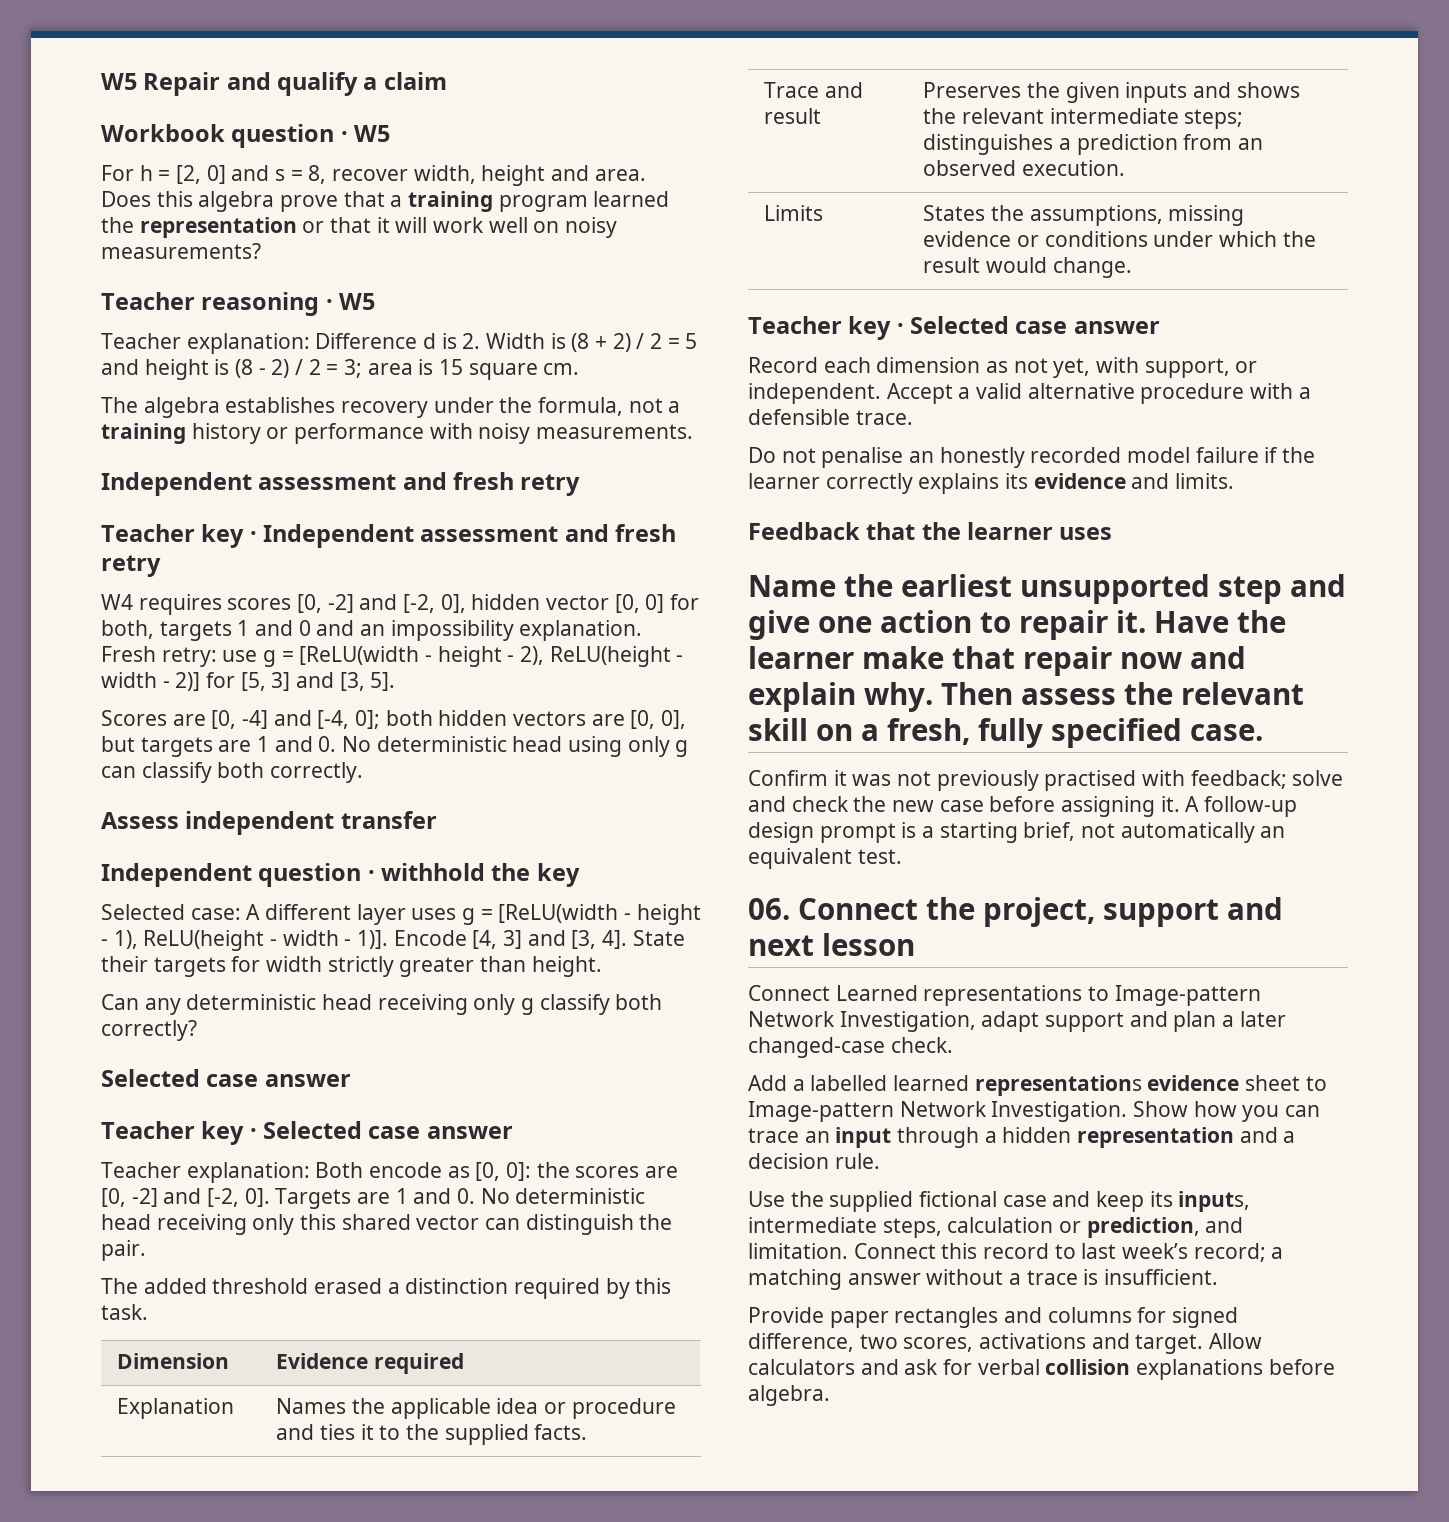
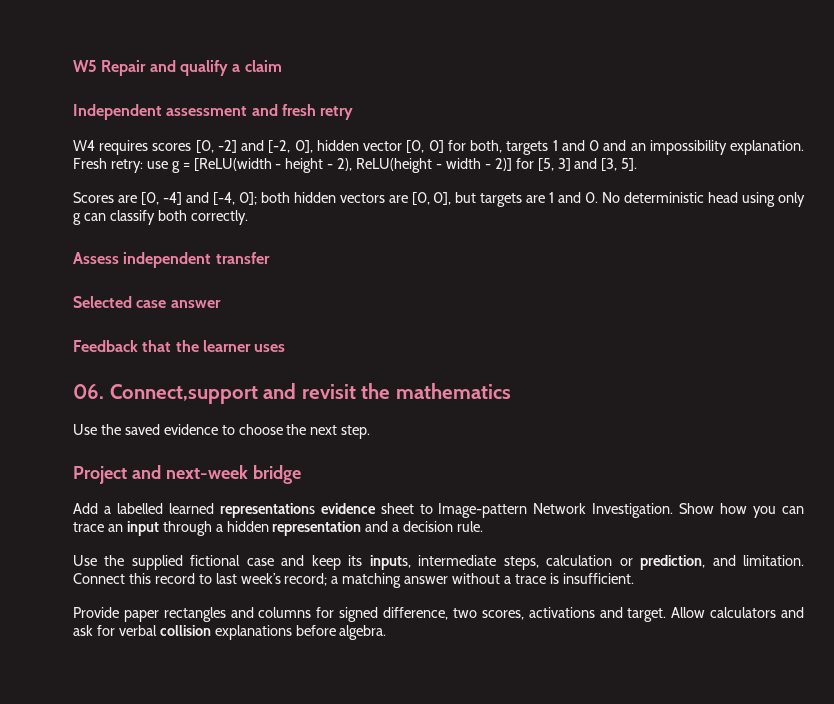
- Workbook question · W5
- For h = [2, 0] and s = 8, recover width, height and area. Does this algebra prove that a training program learned the representation or that it will work well on noisy measurements?
- Teacher reasoning · W5
- Teacher explanation: Difference d is 2. Width is (8 + 2) / 2 = 5 and height is (8 - 2) / 2 = 3; area is 15 square cm.
- The algebra establishes recovery under the formula, not a training history or performance with noisy measurements.
  Independent assessment and fresh retry
- Teacher key · Independent assessment and fresh retry
- Independent question · withhold the key
- Selected case: A different layer uses g = [ReLU(width - height - 1), ReLU(height - width - 1)]. Encode [4, 3] and [3, 4]. State their targets for width strictly greater than height.
- Can any deterministic head receiving only g classify both correctly?
  Selected case answer
- Teacher key · Selected case answer
- Teacher explanation: Both encode as [0, 0]: the scores are [0, -2] and [-2, 0]. Targets are 1 and 0. No deterministic head receiving only this shared vector can distinguish the pair.
- The added threshold erased a distinction required by this task.
- Dimension | Evidence required
- Explanation | Names the applicable idea or procedure and ties it to the supplied facts.
- Trace and result | Preserves the given inputs and shows the relevant intermediate steps; distinguishes a prediction from an observed execution.
- Limits | States the assumptions, missing evidence or conditions under which the result would change.
- Teacher key · Selected case answer
- Record each dimension as not yet, with support, or independent. Accept a valid alternative procedure with a defensible trace.
- Do not penalise an honestly recorded model failure if the learner correctly explains its evidence and limits.
- Name the earliest unsupported step and give one action to repair it. Have the learner make that repair now and explain why. Then assess the relevant skill on a fresh, fully specified case.
- Confirm it was not previously practised with feedback; solve and check the new case before assigning it. A follow-up design prompt is a starting brief, not automatically an equivalent test.
- 06. Connect the project, support and next lesson
- Connect Learned representations to Image-pattern Network Investigation, adapt support and plan a later changed-case check.
+ 06. Connect,support and revisit the mathematics
+ Use the saved evidence to choose the next step.
+ Project and next-week bridge

